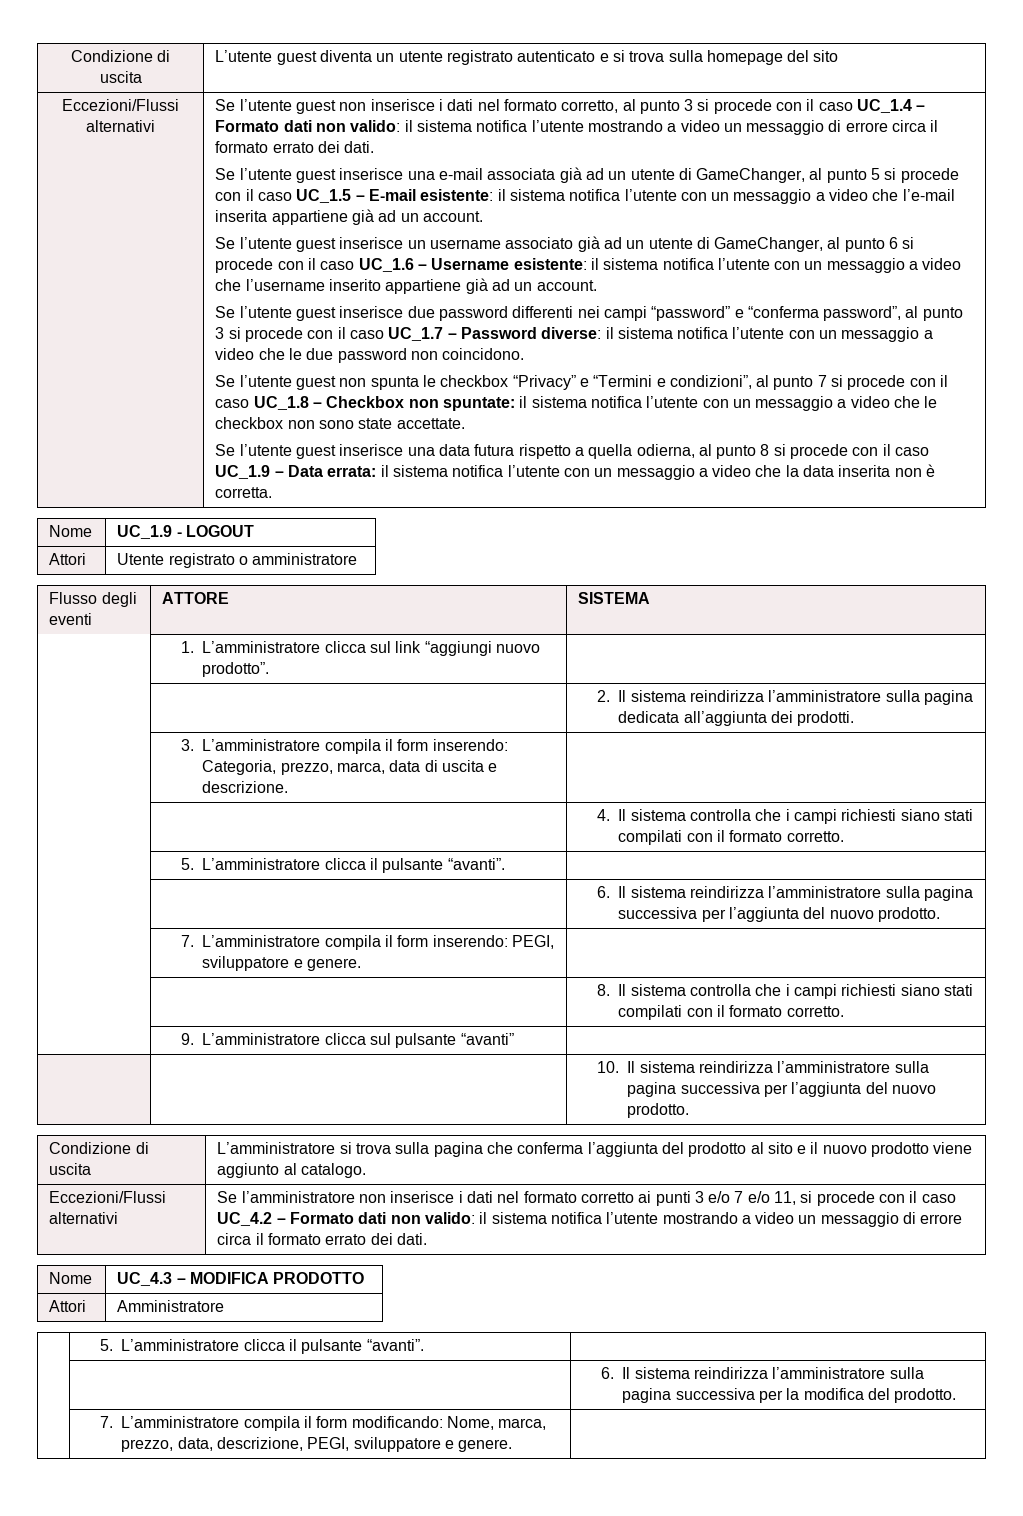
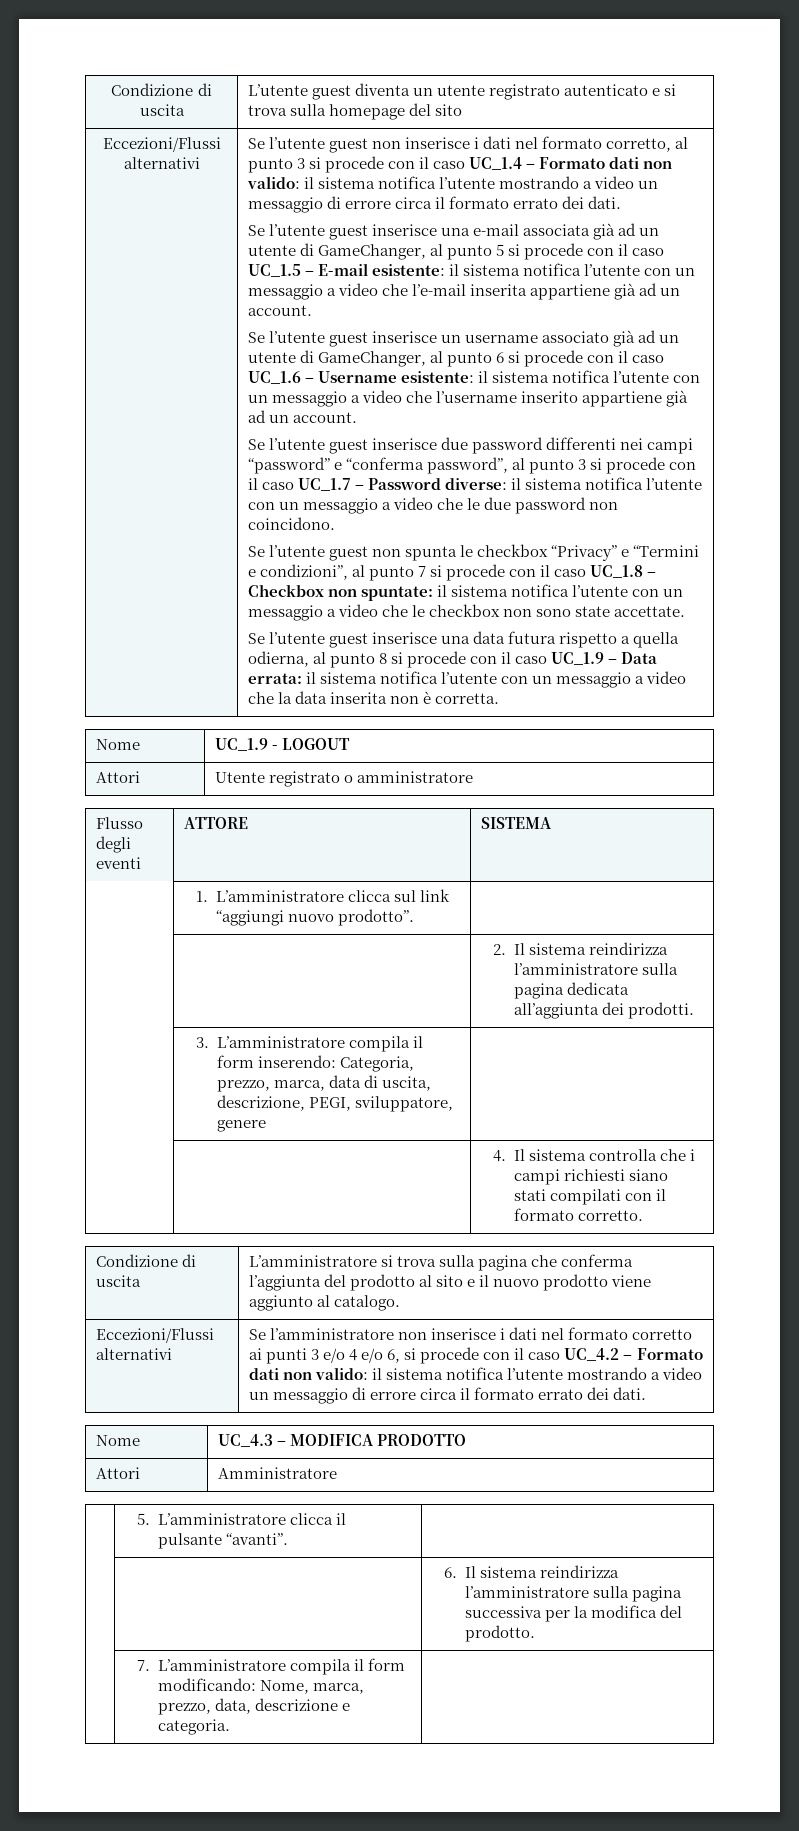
- | 3. L’amministratore compila il form inserendo: Categoria, prezzo, marca, data di uscita e descrizione. |
+ | 3. L’amministratore compila il form inserendo: Categoria, prezzo, marca, data di uscita, descrizione, PEGI, sviluppatore, genere |
  | | 4. Il sistema controlla che i campi richiesti siano stati compilati con il formato corretto.
- | 5. L’amministratore clicca il pulsante “avanti”. |
- | | 6. Il sistema reindirizza l’amministratore sulla pagina successiva per l’aggiunta del nuovo prodotto.
- | 7. L’amministratore compila il form inserendo: PEGI, sviluppatore e genere. |
- | | 8. Il sistema controlla che i campi richiesti siano stati compilati con il formato corretto.
- | 9. L’amministratore clicca sul pulsante “avanti” |
- | | 10. Il sistema reindirizza l’amministratore sulla pagina successiva per l’aggiunta del nuovo prodotto.
- Se l’amministratore non inserisce i dati nel formato corretto ai punti 3 e/o 7 e/o 11, si procede con il caso UC_4.2 – Formato dati non valido: il sistema notifica l’utente mostrando a video un messaggio di errore circa il formato errato dei dati.
+ Se l’amministratore non inserisce i dati nel formato corretto ai punti 3 e/o 4 e/o 6, si procede con il caso UC_4.2 – Formato dati non valido: il sistema notifica l’utente mostrando a video un messaggio di errore circa il formato errato dei dati.
- | 7. L’amministratore compila il form modificando: Nome, marca, prezzo, data, descrizione, PEGI, sviluppatore e genere. |
+ | 7. L’amministratore compila il form modificando: Nome, marca, prezzo, data, descrizione e categoria. |

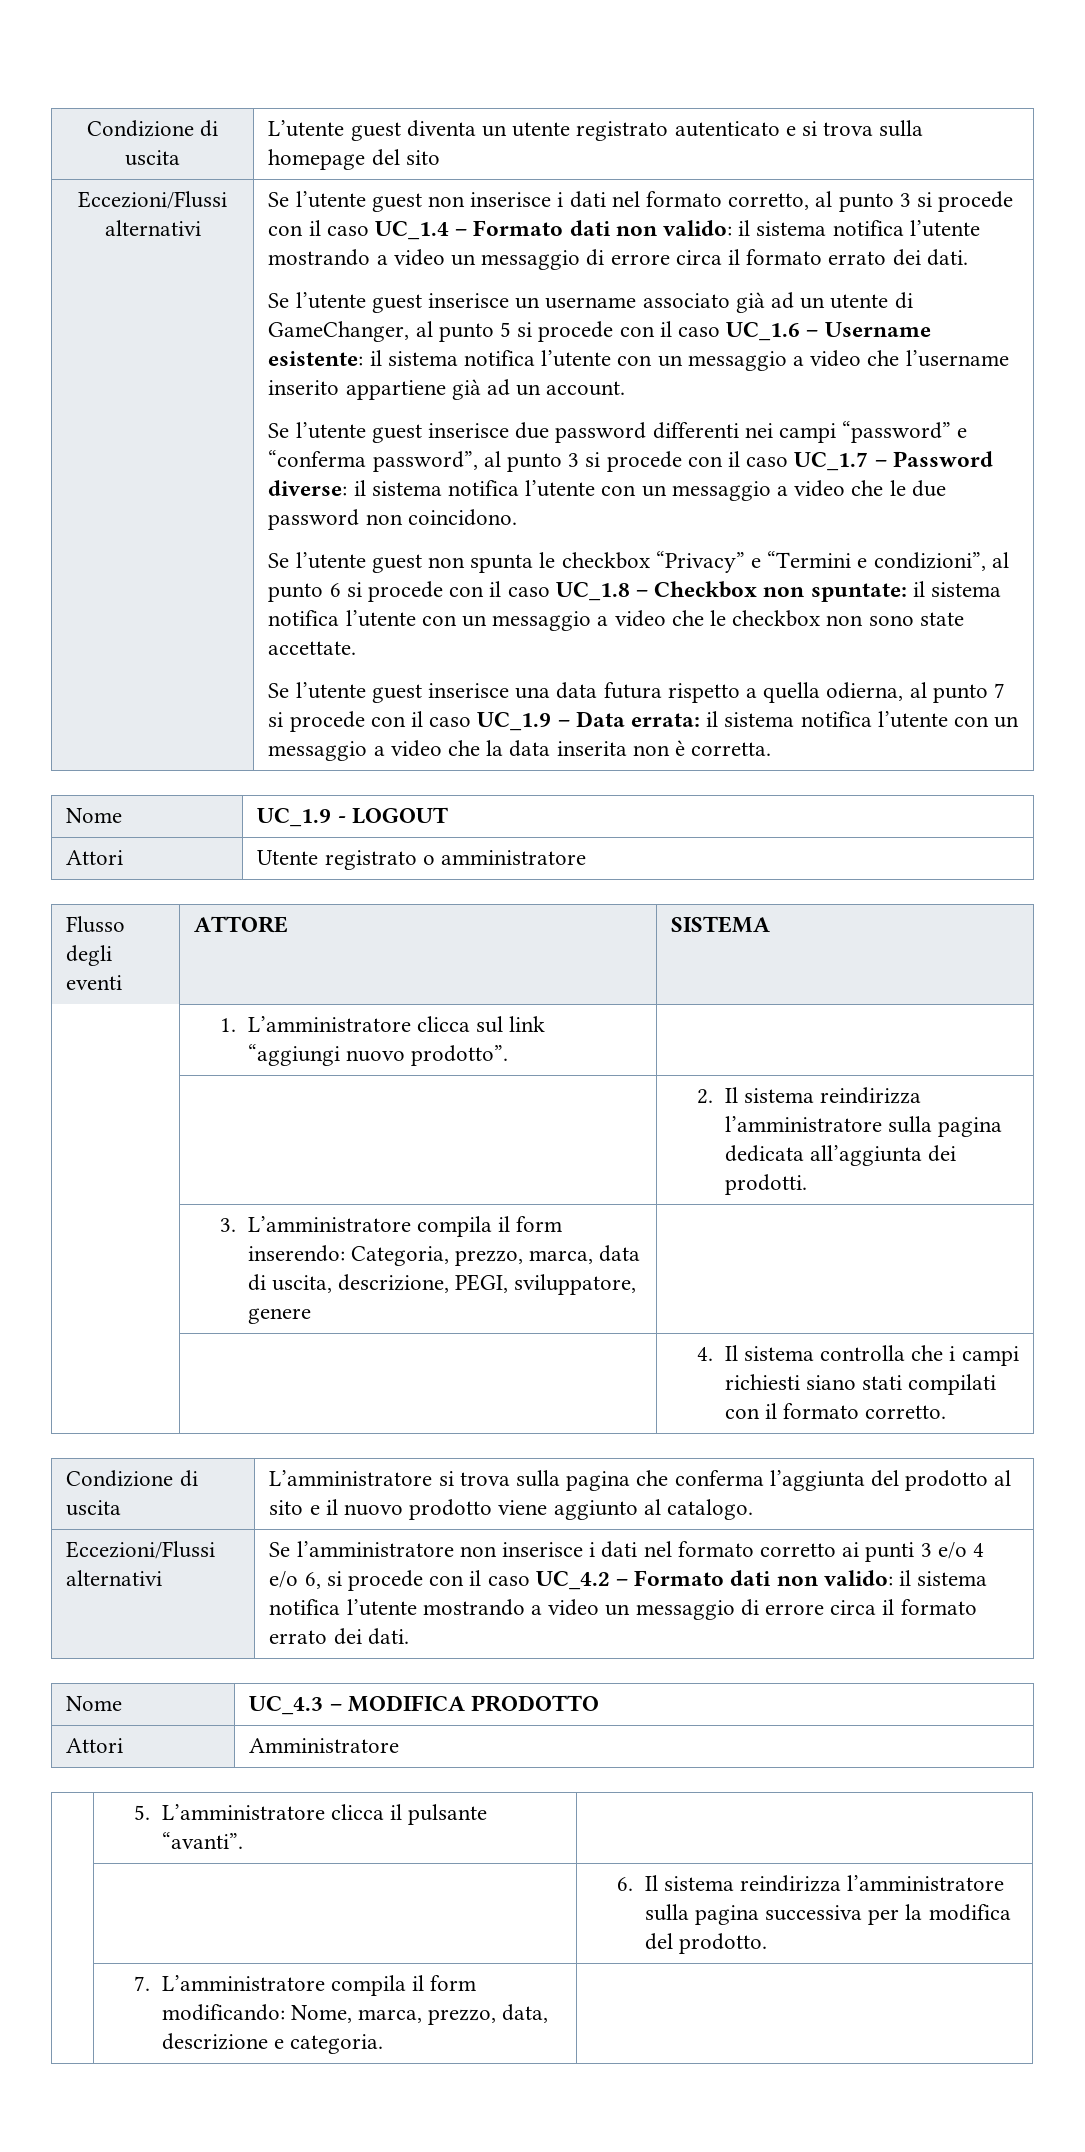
- Se l’utente guest inserisce una e-mail associata già ad un utente di GameChanger, al punto 5 si procede con il caso UC_1.5 – E-mail esistente: il sistema notifica l’utente con un messaggio a video che l’e-mail inserita appartiene già ad un account.
- Se l’utente guest inserisce un username associato già ad un utente di GameChanger, al punto 6 si procede con il caso UC_1.6 – Username esistente: il sistema notifica l’utente con un messaggio a video che l’username inserito appartiene già ad un account.
+ Se l’utente guest inserisce un username associato già ad un utente di GameChanger, al punto 5 si procede con il caso UC_1.6 – Username esistente: il sistema notifica l’utente con un messaggio a video che l’username inserito appartiene già ad un account.
- Se l’utente guest non spunta le checkbox “Privacy” e “Termini e condizioni”, al punto 7 si procede con il caso UC_1.8 – Checkbox non spuntate: il sistema notifica l’utente con un messaggio a video che le checkbox non sono state accettate.
+ Se l’utente guest non spunta le checkbox “Privacy” e “Termini e condizioni”, al punto 6 si procede con il caso UC_1.8 – Checkbox non spuntate: il sistema notifica l’utente con un messaggio a video che le checkbox non sono state accettate.
- Se l’utente guest inserisce una data futura rispetto a quella odierna, al punto 8 si procede con il caso UC_1.9 – Data errata: il sistema notifica l’utente con un messaggio a video che la data inserita non è corretta.
+ Se l’utente guest inserisce una data futura rispetto a quella odierna, al punto 7 si procede con il caso UC_1.9 – Data errata: il sistema notifica l’utente con un messaggio a video che la data inserita non è corretta.

